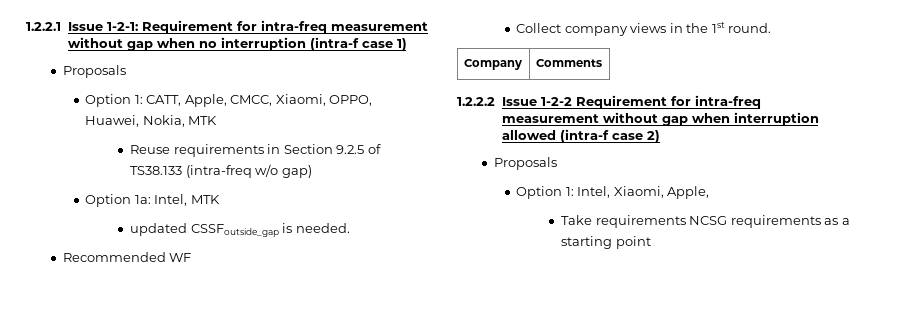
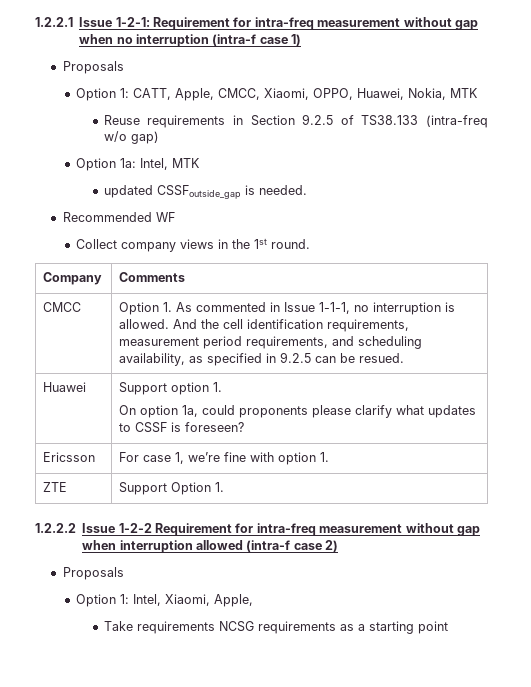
+ CMCC | Option 1. As commented in Issue 1-1-1, no interruption is allowed. And the cell identification requirements, measurement period requirements, and scheduling availability, as specified in 9.2.5 can be resued.
+ Huawei | Support option 1.
+ On option 1a, could proponents please clarify what updates to CSSF is foreseen?
+ Ericsson | For case 1, we’re fine with option 1.
+ ZTE | Support Option 1.

